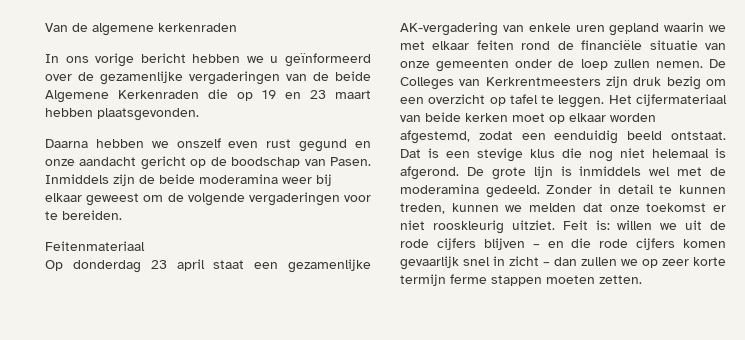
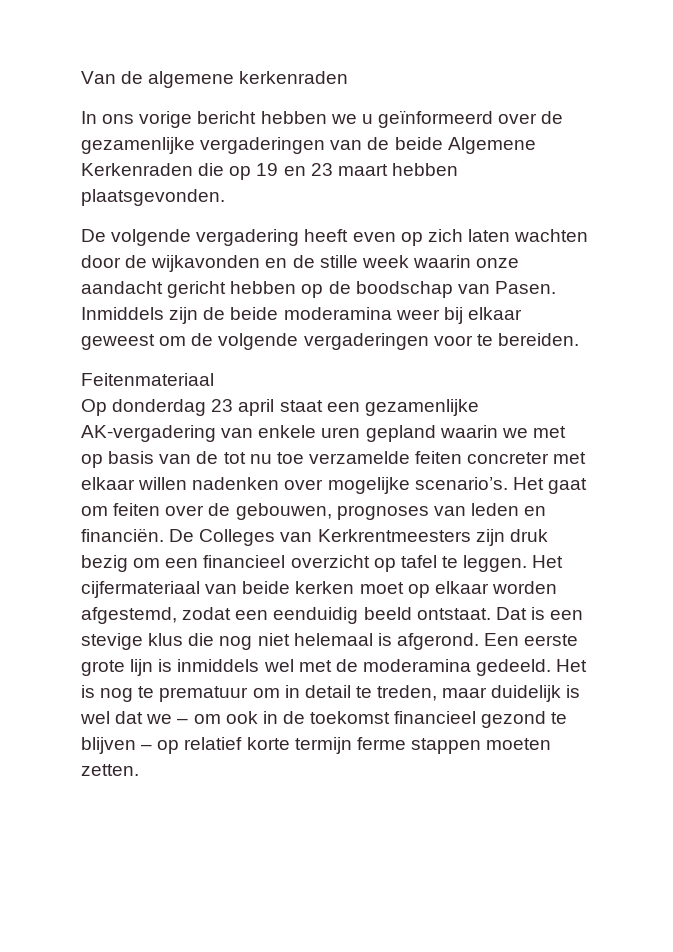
- Daarna hebben we onszelf even rust gegund en onze aandacht gericht op de boodschap van Pasen.
+ De volgende vergadering heeft even op zich laten wachten door de wijkavonden en de stille week waarin onze aandacht gericht hebben op de boodschap van Pasen.
- Op donderdag 23 april staat een gezamenlijke AK-vergadering van enkele uren gepland waarin we met elkaar feiten rond de financiële situatie van onze gemeenten onder de loep zullen nemen.
+ Op donderdag 23 april staat een gezamenlijke AK-vergadering van enkele uren gepland waarin we met op basis van de tot nu toe verzamelde feiten concreter met elkaar willen nadenken over mogelijke scenario’s. Het gaat om feiten over de gebouwen, prognoses van leden en financiën.
- De Colleges van Kerkrentmeesters zijn druk bezig om een overzicht op tafel te leggen.
+ De Colleges van Kerkrentmeesters zijn druk bezig om een financieel overzicht op tafel te leggen.
- De grote lijn is inmiddels wel met de moderamina gedeeld.
+ Een eerste grote lijn is inmiddels wel met de moderamina gedeeld.
- Zonder in detail te kunnen treden, kunnen we melden dat onze toekomst er niet rooskleurig uitziet. Feit is: willen we uit de rode cijfers blijven – en die rode cijfers komen gevaarlijk snel in zicht – dan zullen we op zeer korte termijn ferme stappen moeten zetten.
+ Het is nog te prematuur om in detail te treden, maar duidelijk is wel dat we – om ook in de toekomst financieel gezond te blijven – op relatief korte termijn ferme stappen moeten zetten.

